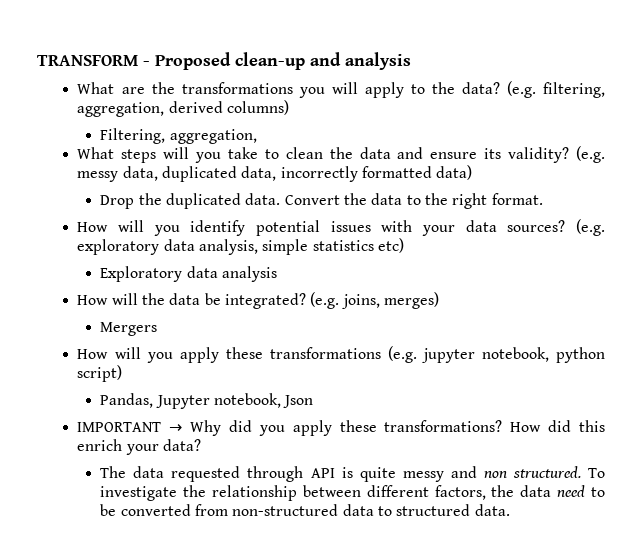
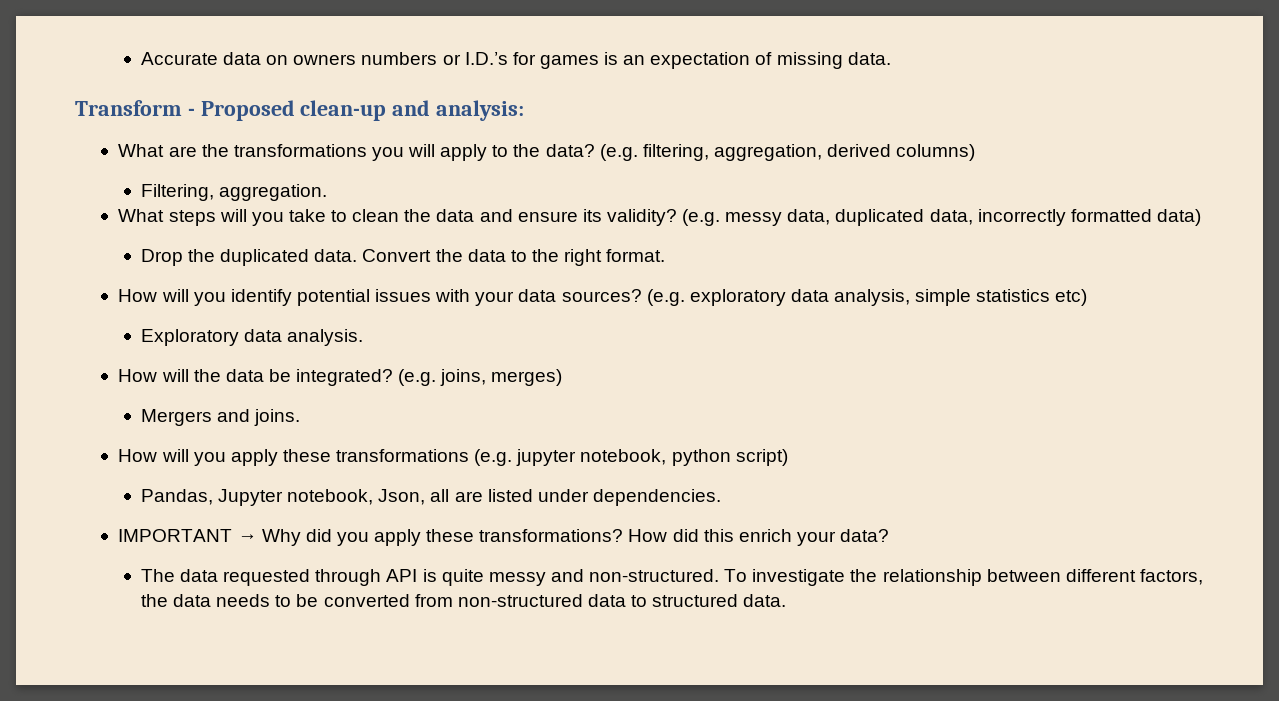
- TRANSFORM - Proposed clean-up and analysis
+ Accurate data on owners numbers or I.D.’s for games is an expectation of missing data.
+ Transform - Proposed clean-up and analysis:
- Filtering, aggregation,
+ Filtering, aggregation.
- Exploratory data analysis
+ Exploratory data analysis.
- Mergers
+ Mergers and joins.
- Pandas, Jupyter notebook, Json
+ Pandas, Jupyter notebook, Json, all are listed under dependencies.
- The data requested through API is quite messy and non structured.
+ The data requested through API is quite messy and non-structured.
- To investigate the relationship between different factors, the data need to be converted from non-structured data to structured data.
+ To investigate the relationship between different factors, the data needs to be converted from non-structured data to structured data.

